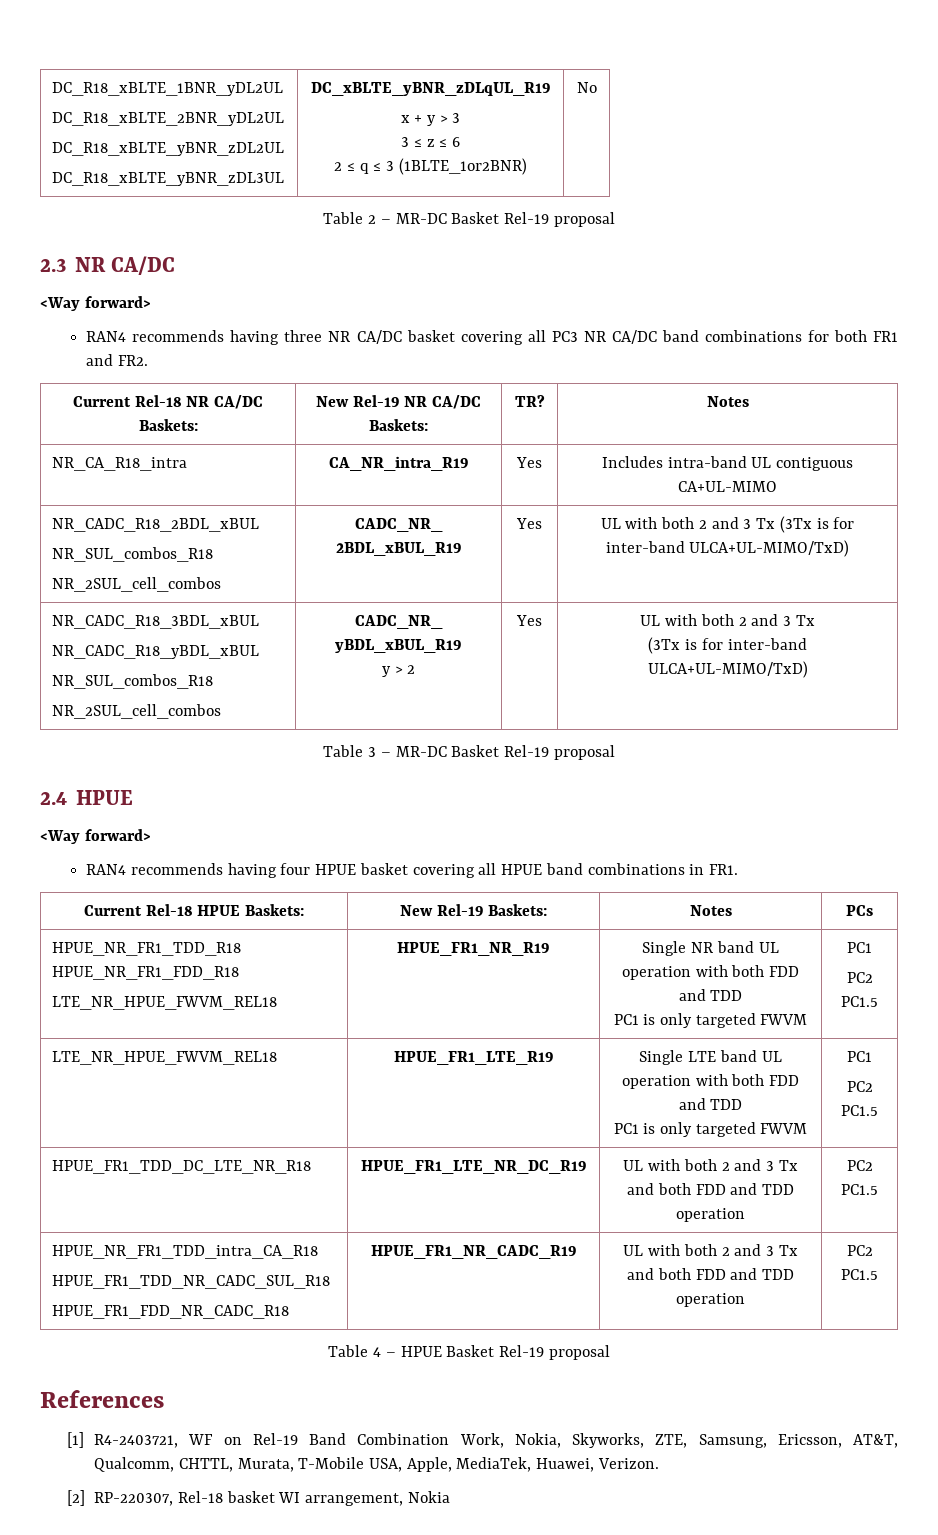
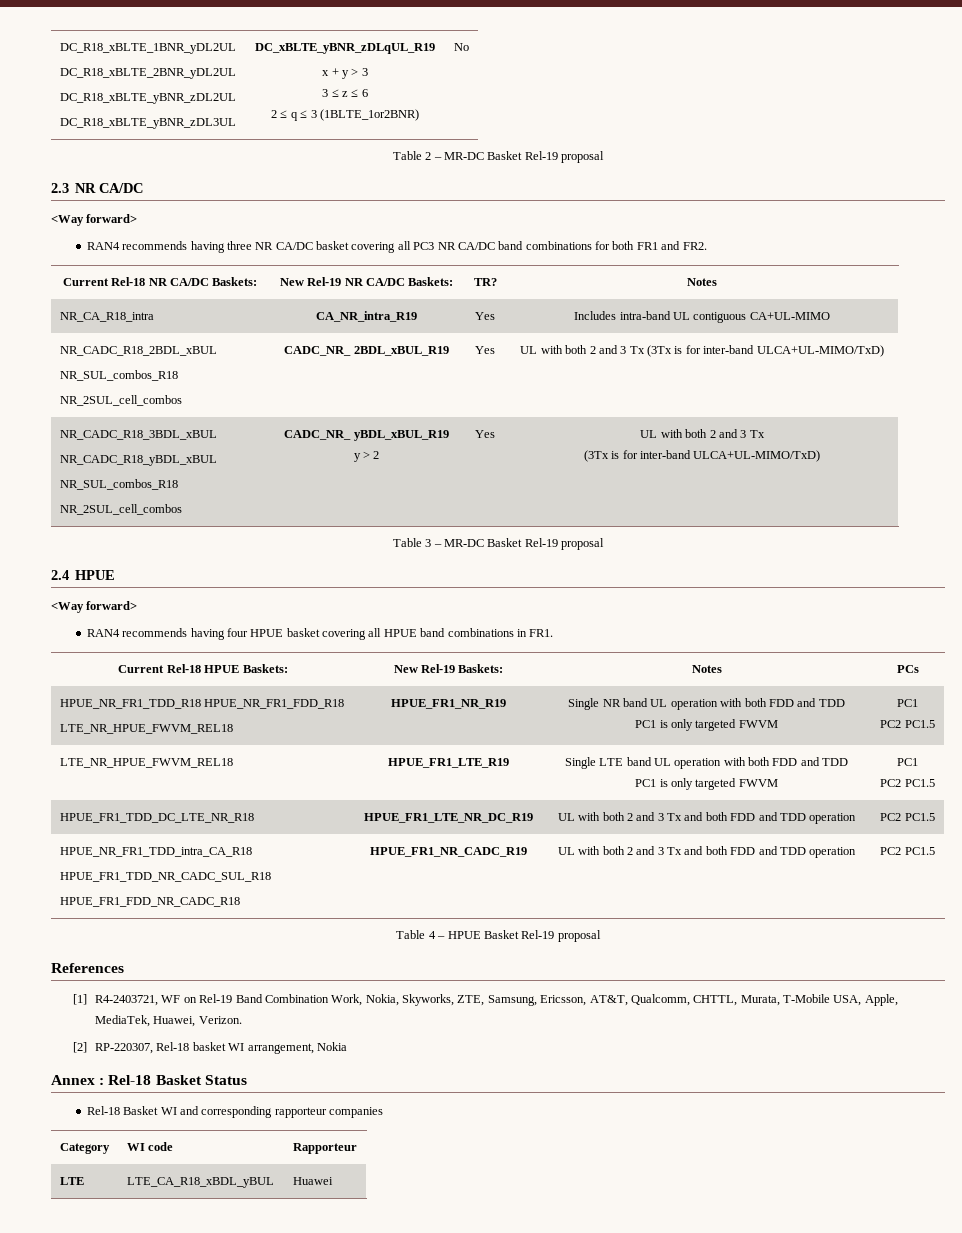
+ Annex : Rel-18 Basket Status
+ Rel-18 Basket WI and corresponding rapporteur companies
+ Category | WI code | Rapporteur
+ LTE | LTE_CA_R18_xBDL_yBUL | Huawei

